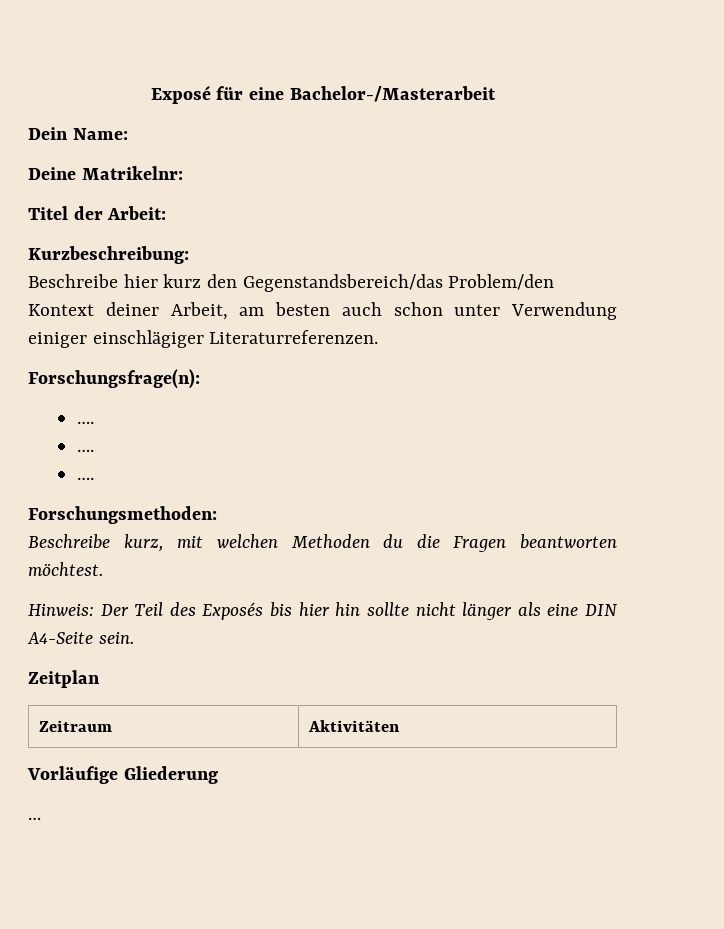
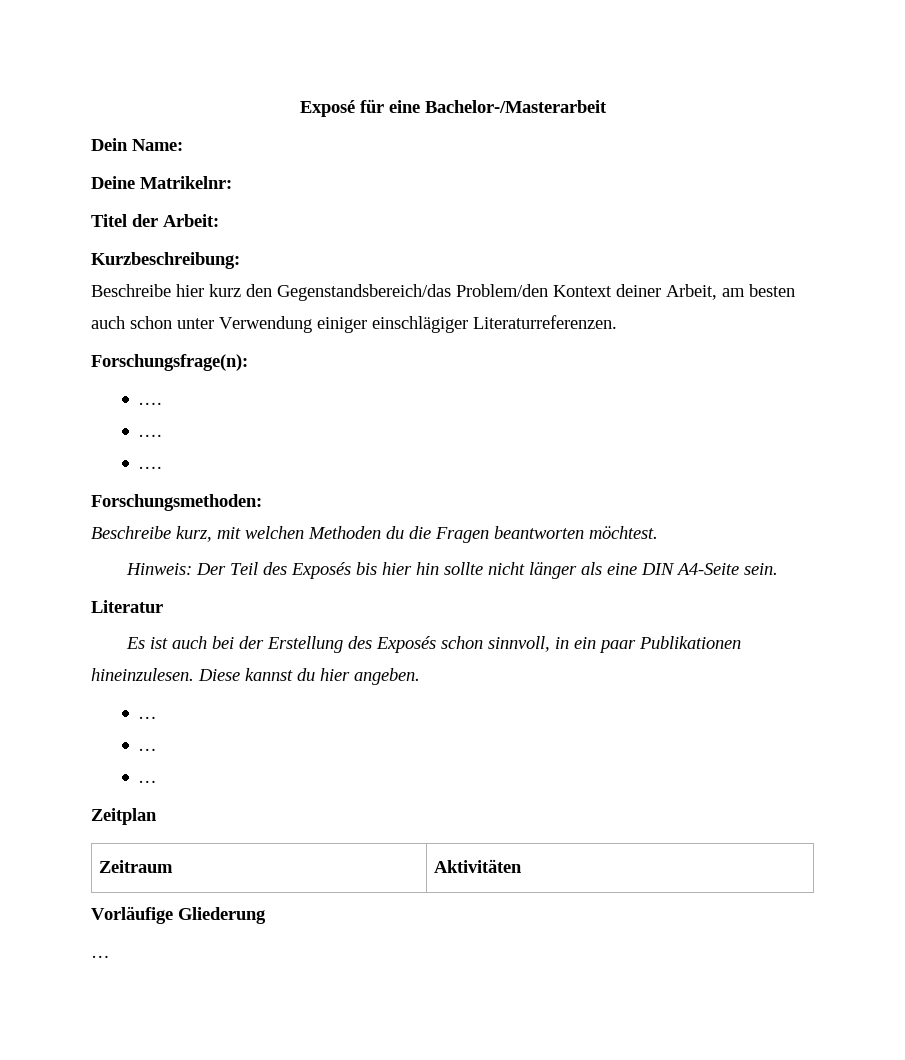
+ Literatur
+ Es ist auch bei der Erstellung des Exposés schon sinnvoll, in ein paar Publikationen hineinzulesen. Diese kannst du hier angeben.
+ …
+ …
+ …

